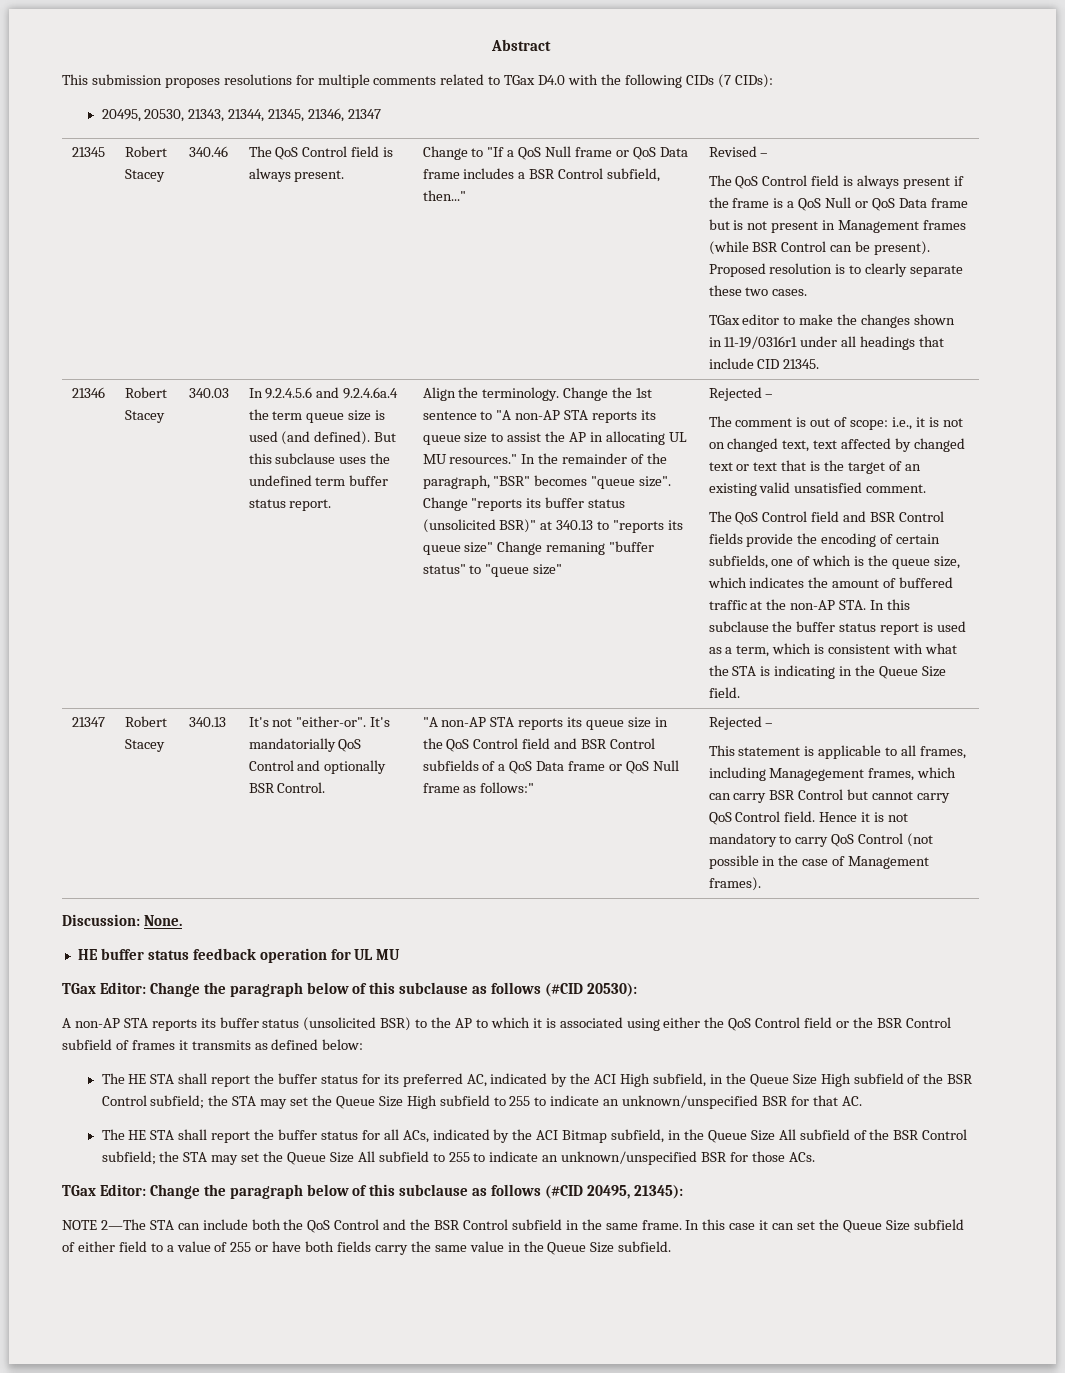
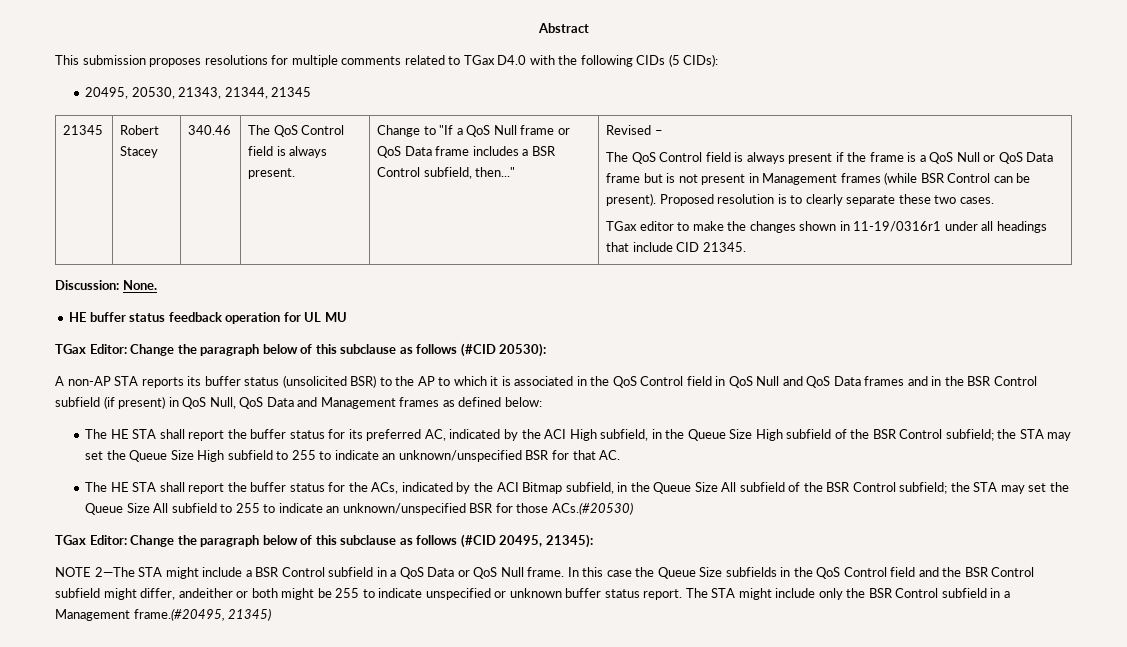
- This submission proposes resolutions for multiple comments related to TGax D4.0 with the following CIDs (7 CIDs):
+ This submission proposes resolutions for multiple comments related to TGax D4.0 with the following CIDs (5 CIDs):
- 20495, 20530, 21343, 21344, 21345, 21346, 21347
+ 20495, 20530, 21343, 21344, 21345
- 21346 | Robert Stacey | 340.03 | In 9.2.4.5.6 and 9.2.4.6a.4 the term queue size is used (and defined). But this subclause uses the undefined term buffer status report. | Align the terminology. Change the 1st sentence to "A non-AP STA reports its queue size to assist the AP in allocating UL MU resources." In the remainder of the paragraph, "BSR" becomes "queue size". Change "reports its buffer status (unsolicited BSR)" at 340.13 to "reports its queue size" Change remaning "buffer status" to "queue size" | Rejected –
- The comment is out of scope: i.e., it is not on changed text, text affected by changed text or text that is the target of an existing valid unsatisfied comment.
- The QoS Control field and BSR Control fields provide the encoding of certain subfields, one of which is the queue size, which indicates the amount of buffered traffic at the non-AP STA. In this subclause the buffer status report is used as a term, which is consistent with what the STA is indicating in the Queue Size field.
- 21347 | Robert Stacey | 340.13 | It's not "either-or". It's mandatorially QoS Control and optionally BSR Control. | "A non-AP STA reports its queue size in the QoS Control field and BSR Control subfields of a QoS Data frame or QoS Null frame as follows:" | Rejected –
- This statement is applicable to all frames, including Managegement frames, which can carry BSR Control but cannot carry QoS Control field. Hence it is not mandatory to carry QoS Control (not possible in the case of Management frames).
- A non-AP STA reports its buffer status (unsolicited BSR) to the AP to which it is associated using either the QoS Control field or the BSR Control subfield of frames it transmits as defined below:
+ A non-AP STA reports its buffer status (unsolicited BSR) to the AP to which it is associated in the QoS Control field in QoS Null and QoS Data frames and in the BSR Control subfield (if present) in QoS Null, QoS Data and Management frames as defined below:
- The HE STA shall report the buffer status for all ACs, indicated by the ACI Bitmap subfield, in the Queue Size All subfield of the BSR Control subfield; the STA may set the Queue Size All subfield to 255 to indicate an unknown/unspecified BSR for those ACs.
+ The HE STA shall report the buffer status for the ACs, indicated by the ACI Bitmap subfield, in the Queue Size All subfield of the BSR Control subfield; the STA may set the Queue Size All subfield to 255 to indicate an unknown/unspecified BSR for those ACs.(#20530)
- NOTE 2—The STA can include both the QoS Control and the BSR Control subfield in the same frame. In this case it can set the Queue Size subfield of either field to a value of 255 or have both fields carry the same value in the Queue Size subfield.
+ NOTE 2—The STA might include a BSR Control subfield in a QoS Data or QoS Null frame. In this case the Queue Size subfields in the QoS Control field and the BSR Control subfield might differ, andeither or both might be 255 to indicate unspecified or unknown buffer status report. The STA might include only the BSR Control subfield in a Management frame.(#20495, 21345)

